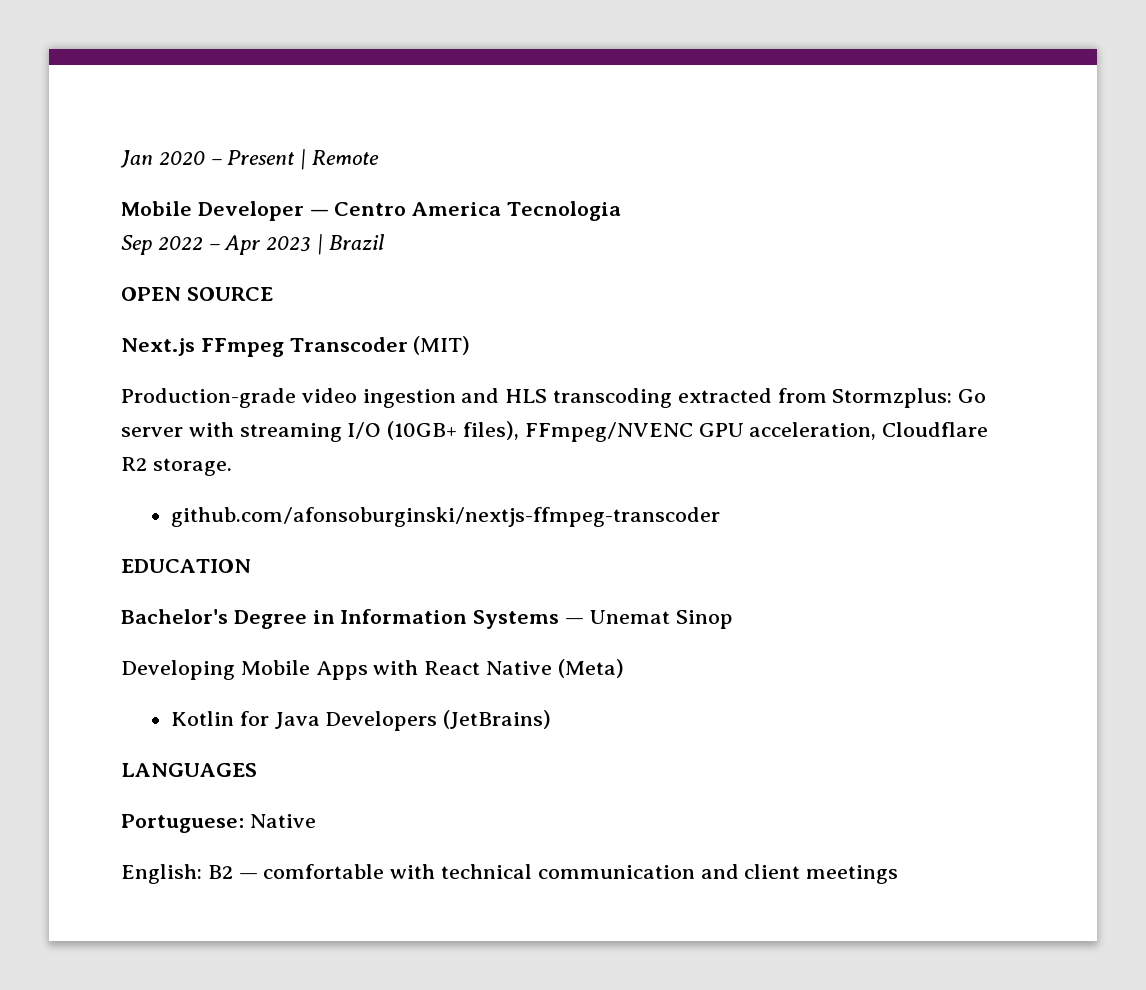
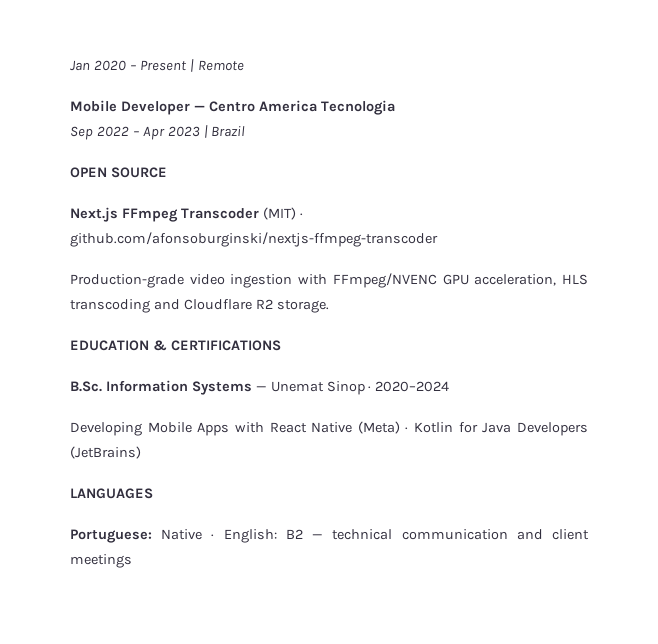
- Next.js FFmpeg Transcoder (MIT)
+ Next.js FFmpeg Transcoder (MIT) · github.com/afonsoburginski/nextjs-ffmpeg-transcoder
- Production-grade video ingestion and HLS transcoding extracted from Stormzplus: Go server with streaming I/O (10GB+ files), FFmpeg/NVENC GPU acceleration, Cloudflare R2 storage.
- github.com/afonsoburginski/nextjs-ffmpeg-transcoder
- EDUCATION
- Bachelor's Degree in Information Systems — Unemat Sinop
+ Production-grade video ingestion with FFmpeg/NVENC GPU acceleration, HLS transcoding and Cloudflare R2 storage.
+ EDUCATION & CERTIFICATIONS
+ B.Sc. Information Systems — Unemat Sinop · 2020–2024
- Developing Mobile Apps with React Native (Meta)
- Kotlin for Java Developers (JetBrains)
+ Developing Mobile Apps with React Native (Meta) · Kotlin for Java Developers (JetBrains)
- Portuguese: Native
- English: B2 — comfortable with technical communication and client meetings
+ Portuguese: Native · English: B2 — technical communication and client meetings

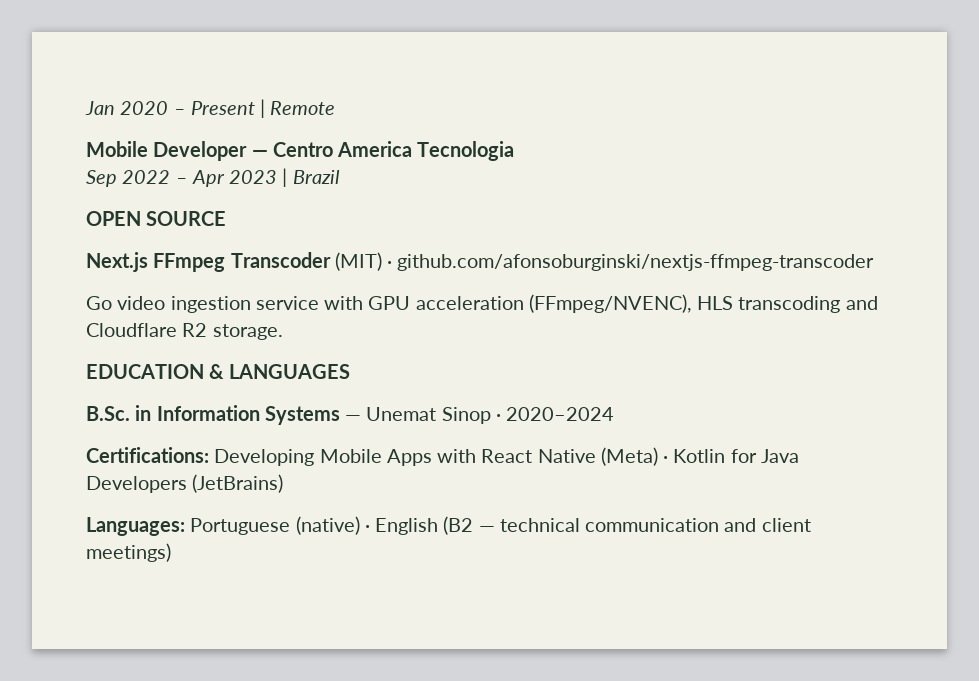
- Production-grade video ingestion with FFmpeg/NVENC GPU acceleration, HLS transcoding and Cloudflare R2 storage.
+ Go video ingestion service with GPU acceleration (FFmpeg/NVENC), HLS transcoding and Cloudflare R2 storage.
- EDUCATION & CERTIFICATIONS
+ EDUCATION & LANGUAGES
- B.Sc. Information Systems — Unemat Sinop · 2020–2024
+ B.Sc. in Information Systems — Unemat Sinop · 2020–2024
- Developing Mobile Apps with React Native (Meta) · Kotlin for Java Developers (JetBrains)
+ Certifications: Developing Mobile Apps with React Native (Meta) · Kotlin for Java Developers (JetBrains)
- LANGUAGES
- Portuguese: Native · English: B2 — technical communication and client meetings
+ Languages: Portuguese (native) · English (B2 — technical communication and client meetings)

